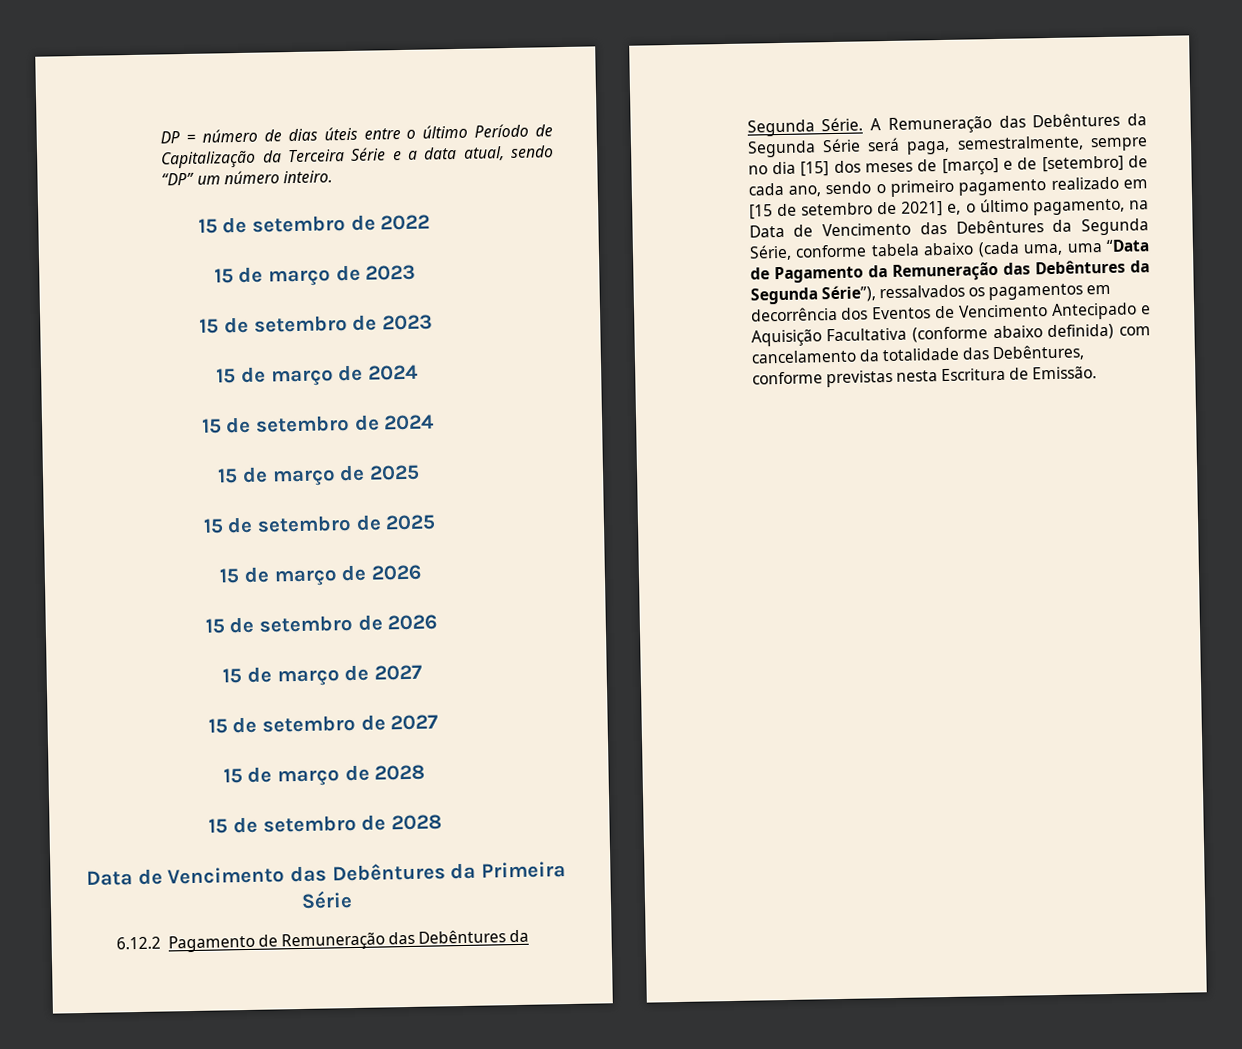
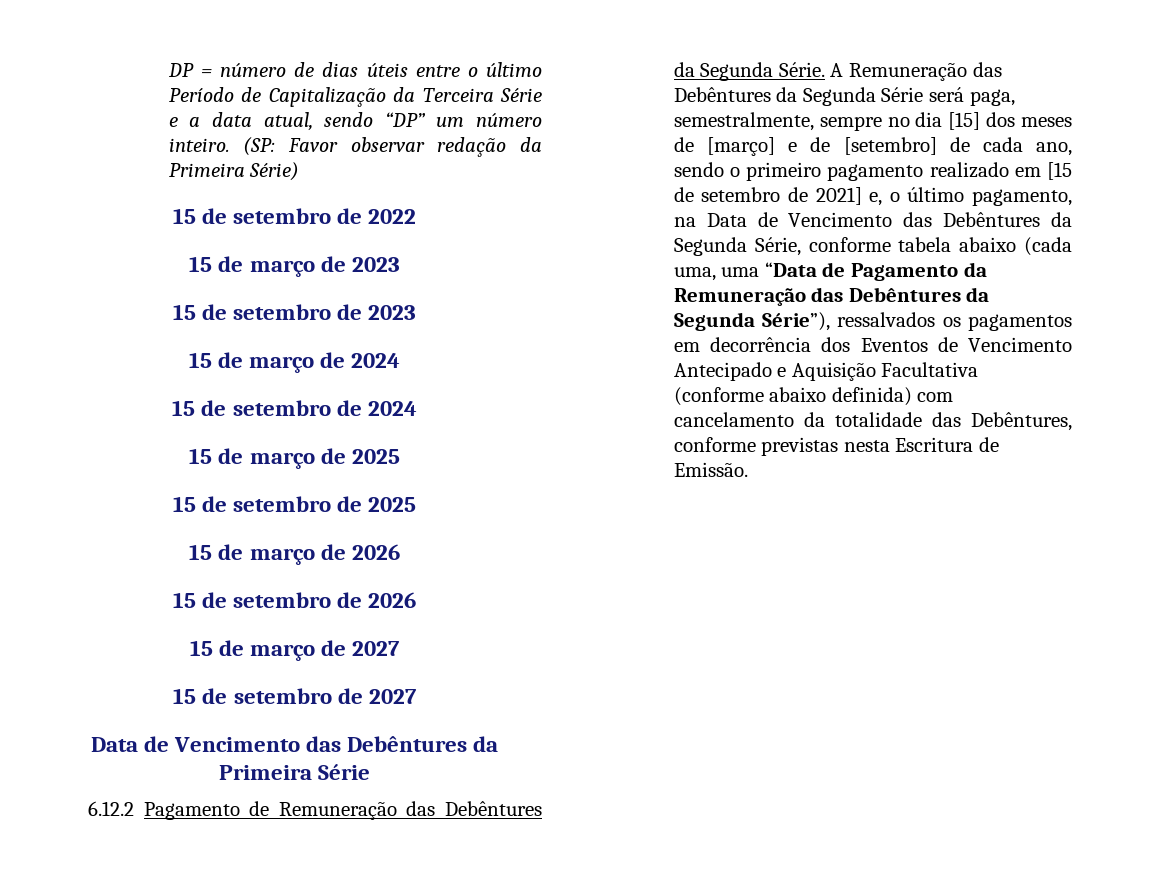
+ (SP: Favor observar redação da Primeira Série)
- 15 de março de 2028
- 15 de setembro de 2028

